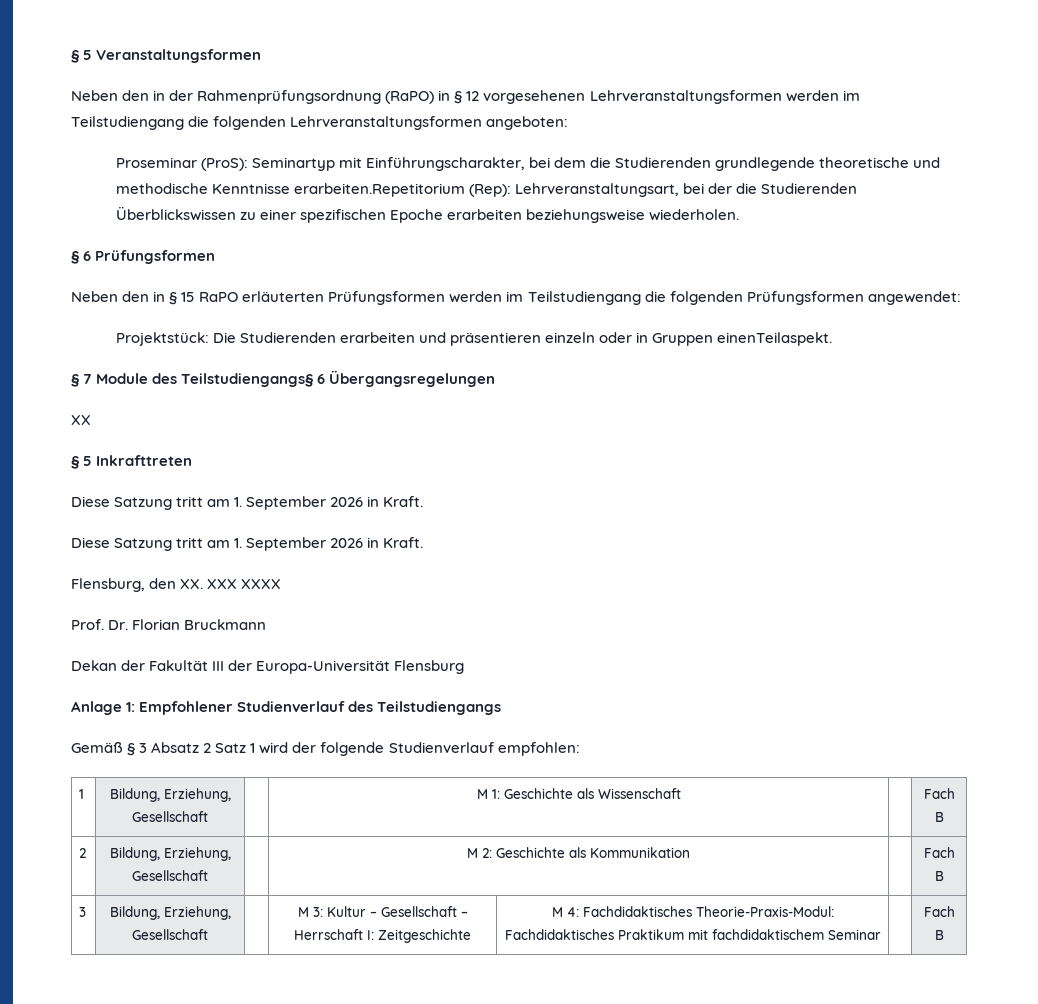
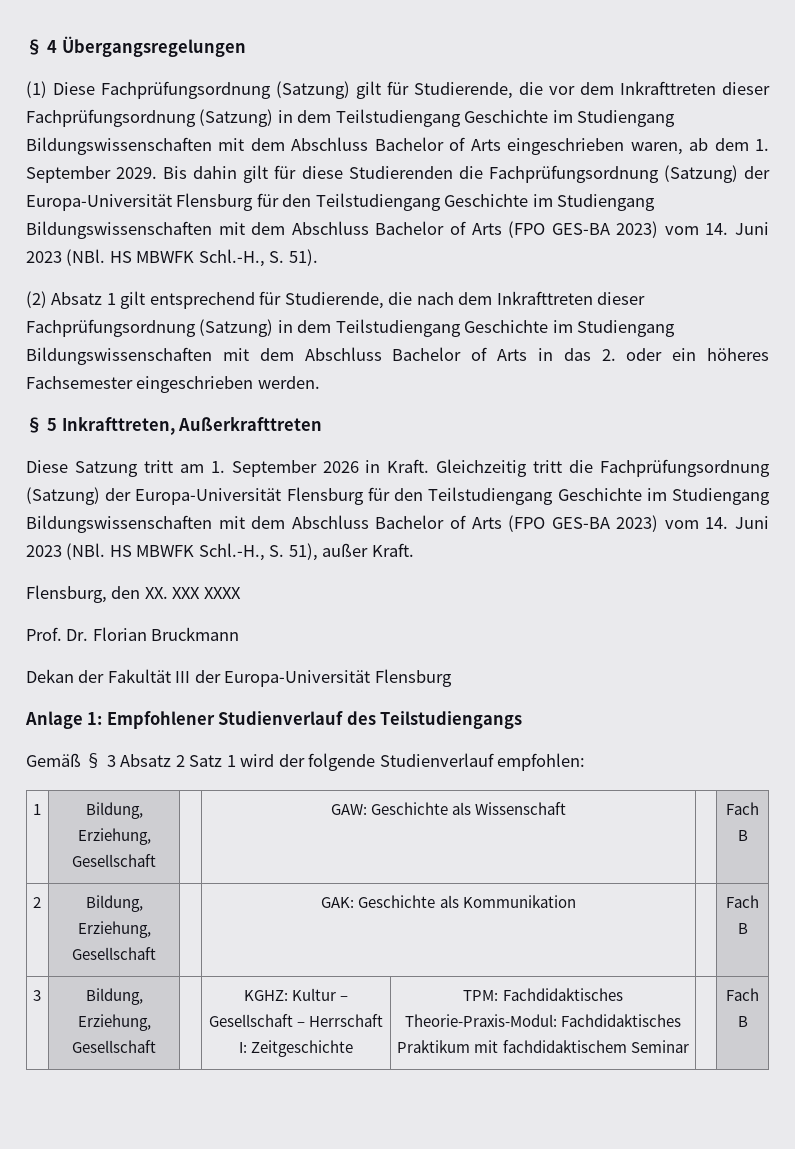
- § 5 Veranstaltungsformen
- Neben den in der Rahmenprüfungsordnung (RaPO) in § 12 vorgesehenen Lehrveranstaltungsformen werden im Teilstudiengang die folgenden Lehrveranstaltungsformen angeboten:
- Proseminar (ProS): Seminartyp mit Einführungscharakter, bei dem die Studierenden grundlegende theoretische und methodische Kenntnisse erarbeiten.Repetitorium (Rep): Lehrveranstaltungsart, bei der die Studierenden Überblickswissen zu einer spezifischen Epoche erarbeiten beziehungsweise wiederholen.
- § 6 Prüfungsformen
- Neben den in § 15 RaPO erläuterten Prüfungsformen werden im Teilstudiengang die folgenden Prüfungsformen angewendet:
- Projektstück: Die Studierenden erarbeiten und präsentieren einzeln oder in Gruppen einenTeilaspekt.
- § 7 Module des Teilstudiengangs§ 6 Übergangsregelungen
- XX
- § 5 Inkrafttreten
- Diese Satzung tritt am 1. September 2026 in Kraft.
- Diese Satzung tritt am 1. September 2026 in Kraft.
+ § 4 Übergangsregelungen
+ (1) Diese Fachprüfungsordnung (Satzung) gilt für Studierende, die vor dem Inkrafttreten dieser Fachprüfungsordnung (Satzung) in dem Teilstudiengang Geschichte im Studiengang Bildungswissenschaften mit dem Abschluss Bachelor of Arts eingeschrieben waren, ab dem 1. September 2029. Bis dahin gilt für diese Studierenden die Fachprüfungsordnung (Satzung) der Europa-Universität Flensburg für den Teilstudiengang Geschichte im Studiengang Bildungswissenschaften mit dem Abschluss Bachelor of Arts (FPO GES-BA 2023) vom 14. Juni 2023 (NBl. HS MBWFK Schl.-H., S. 51).
+ (2) Absatz 1 gilt entsprechend für Studierende, die nach dem Inkrafttreten dieser Fachprüfungsordnung (Satzung) in dem Teilstudiengang Geschichte im Studiengang Bildungswissenschaften mit dem Abschluss Bachelor of Arts in das 2. oder ein höheres Fachsemester eingeschrieben werden.
+ § 5 Inkrafttreten, Außerkrafttreten
+ Diese Satzung tritt am 1. September 2026 in Kraft. Gleichzeitig tritt die Fachprüfungsordnung (Satzung) der Europa-Universität Flensburg für den Teilstudiengang Geschichte im Studiengang Bildungswissenschaften mit dem Abschluss Bachelor of Arts (FPO GES-BA 2023) vom 14. Juni 2023 (NBl. HS MBWFK Schl.-H., S. 51), außer Kraft.
- 1 | Bildung, Erziehung, Gesellschaft | | M 1: Geschichte als Wissenschaft | | Fach B
+ 1 | Bildung, Erziehung, Gesellschaft | | GAW: Geschichte als Wissenschaft | | Fach B
- 2 | Bildung, Erziehung, Gesellschaft | | M 2: Geschichte als Kommunikation | | Fach B
+ 2 | Bildung, Erziehung, Gesellschaft | | GAK: Geschichte als Kommunikation | | Fach B
- 3 | Bildung, Erziehung, Gesellschaft | | M 3: Kultur – Gesellschaft – Herrschaft I: Zeitgeschichte | M 4: Fachdidaktisches Theorie-Praxis-Modul: Fachdidaktisches Praktikum mit fachdidaktischem Seminar | | Fach B
+ 3 | Bildung, Erziehung, Gesellschaft | | KGHZ: Kultur – Gesellschaft – Herrschaft I: Zeitgeschichte | TPM: Fachdidaktisches Theorie-Praxis-Modul: Fachdidaktisches Praktikum mit fachdidaktischem Seminar | | Fach B

